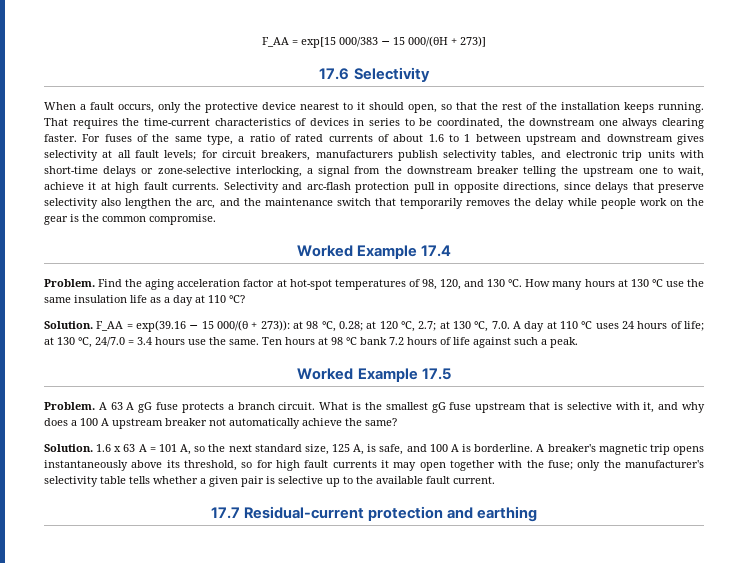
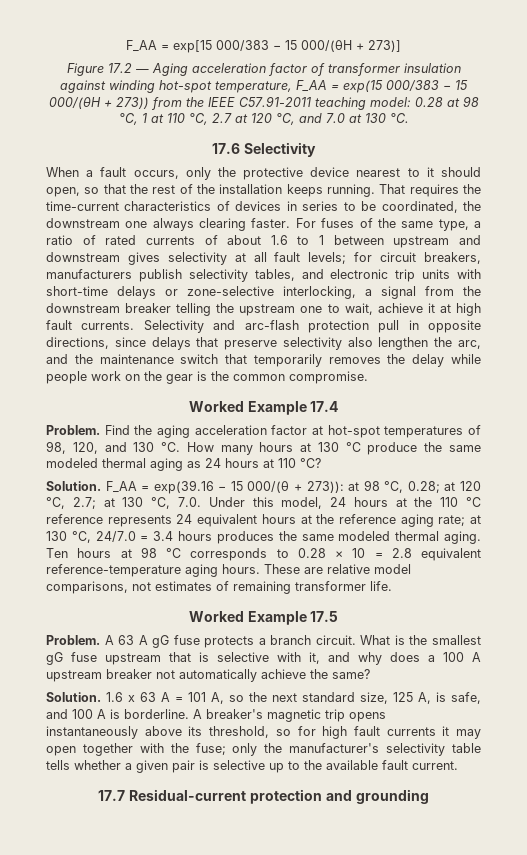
+ Figure 17.2 — Aging acceleration factor of transformer insulation against winding hot-spot temperature, F_AA = exp(15 000/383 − 15 000/(θH + 273)) from the IEEE C57.91-2011 teaching model: 0.28 at 98 °C, 1 at 110 °C, 2.7 at 120 °C, and 7.0 at 130 °C.
- How many hours at 130 °C use the same insulation life as a day at 110 °C?
+ How many hours at 130 °C produce the same modeled thermal aging as 24 hours at 110 °C?
- F_AA = exp(39.16 − 15 000/(θ + 273)): at 98 °C, 0.28; at 120 °C, 2.7; at 130 °C, 7.0. A day at 110 °C uses 24 hours of life; at 130 °C, 24/7.0 = 3.4 hours use the same.
+ F_AA = exp(39.16 − 15 000/(θ + 273)): at 98 °C, 0.28; at 120 °C, 2.7; at 130 °C, 7.0. Under this model, 24 hours at the 110 °C reference represents 24 equivalent hours at the reference aging rate; at 130 °C, 24/7.0 = 3.4 hours produces the same modeled thermal aging.
- Ten hours at 98 °C bank 7.2 hours of life against such a peak.
+ Ten hours at 98 °C corresponds to 0.28 × 10 = 2.8 equivalent reference-temperature aging hours. These are relative model comparisons, not estimates of remaining transformer life.
- 17.7 Residual-current protection and earthing
+ 17.7 Residual-current protection and grounding

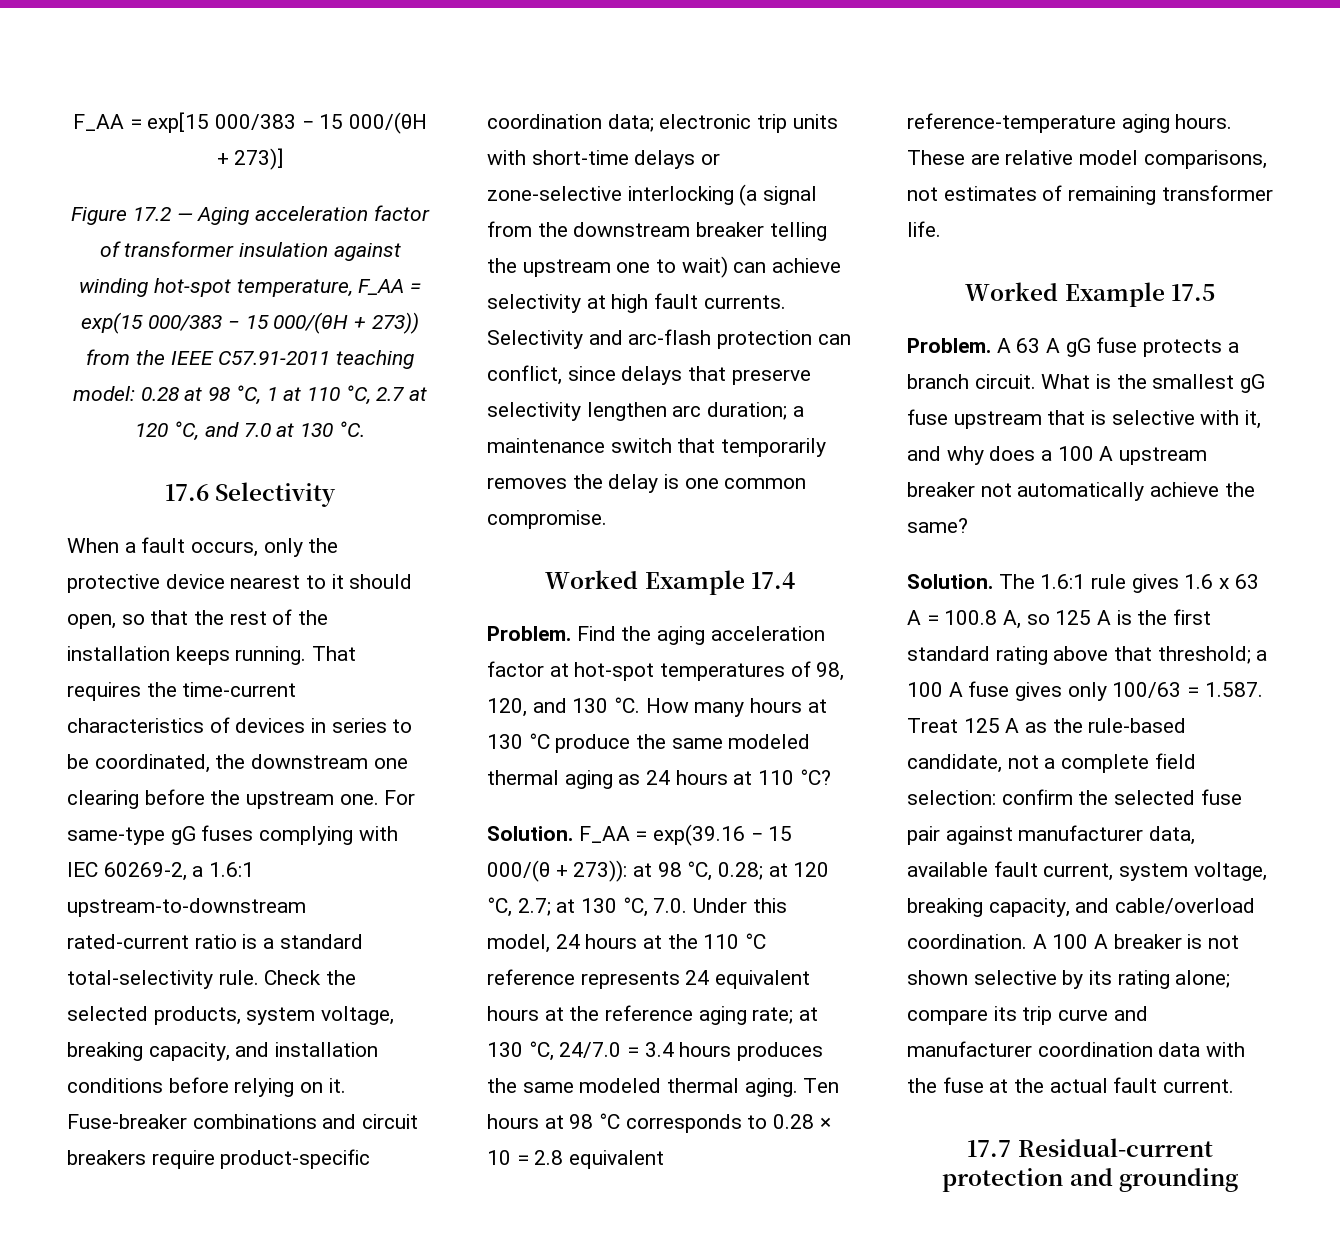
- That requires the time-current characteristics of devices in series to be coordinated, the downstream one always clearing faster. For fuses of the same type, a ratio of rated currents of about 1.6 to 1 between upstream and downstream gives selectivity at all fault levels; for circuit breakers, manufacturers publish selectivity tables, and electronic trip units with short-time delays or zone-selective interlocking, a signal from the downstream breaker telling the upstream one to wait, achieve it at high fault currents.
+ That requires the time-current characteristics of devices in series to be coordinated, the downstream one clearing before the upstream one. For same-type gG fuses complying with IEC 60269-2, a 1.6:1 upstream-to-downstream rated-current ratio is a standard total-selectivity rule. Check the selected products, system voltage, breaking capacity, and installation conditions before relying on it. Fuse-breaker combinations and circuit breakers require product-specific coordination data; electronic trip units with short-time delays or zone-selective interlocking (a signal from the downstream breaker telling the upstream one to wait) can achieve selectivity at high fault currents.
- Selectivity and arc-flash protection pull in opposite directions, since delays that preserve selectivity also lengthen the arc, and the maintenance switch that temporarily removes the delay while people work on the gear is the common compromise.
+ Selectivity and arc-flash protection can conflict, since delays that preserve selectivity lengthen arc duration; a maintenance switch that temporarily removes the delay is one common compromise.
- 1.6 x 63 A = 101 A, so the next standard size, 125 A, is safe, and 100 A is borderline. A breaker's magnetic trip opens instantaneously above its threshold, so for high fault currents it may open together with the fuse; only the manufacturer's selectivity table tells whether a given pair is selective up to the available fault current.
+ The 1.6:1 rule gives 1.6 x 63 A = 100.8 A, so 125 A is the first standard rating above that threshold; a 100 A fuse gives only 100/63 = 1.587. Treat 125 A as the rule-based candidate, not a complete field selection: confirm the selected fuse pair against manufacturer data, available fault current, system voltage, breaking capacity, and cable/overload coordination. A 100 A breaker is not shown selective by its rating alone; compare its trip curve and manufacturer coordination data with the fuse at the actual fault current.

